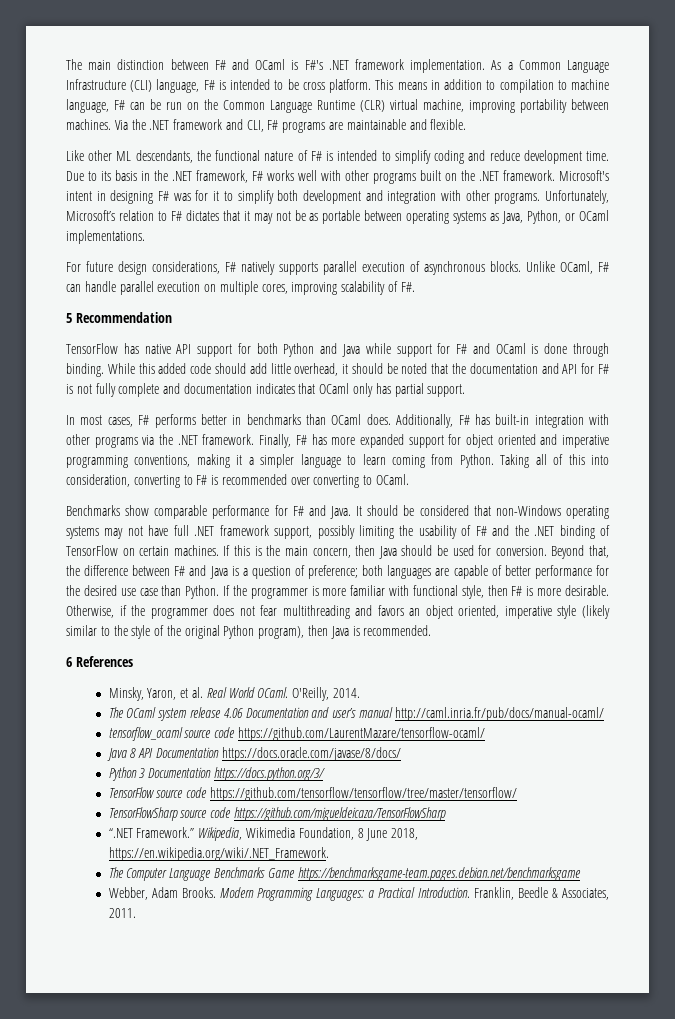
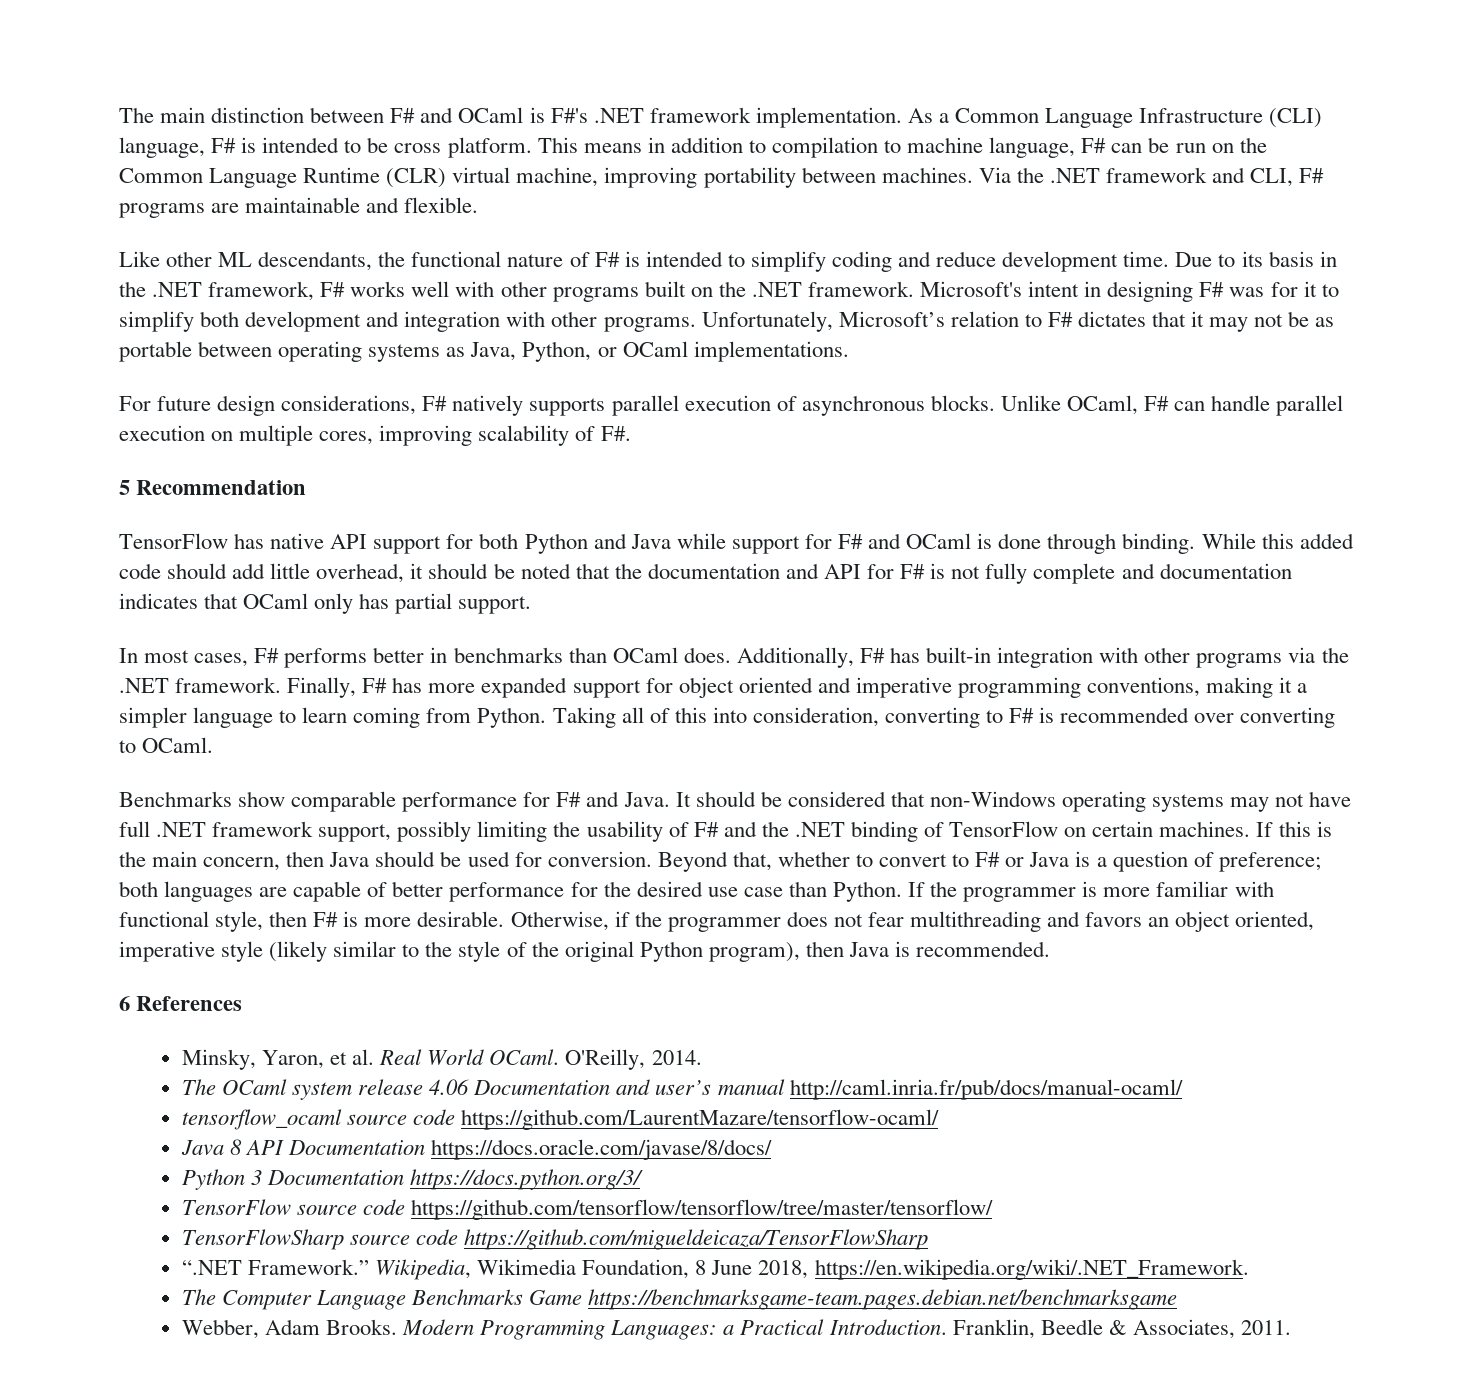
- Beyond that, the difference between F# and Java is a question of preference; both languages are capable of better performance for the desired use case than Python.
+ Beyond that, whether to convert to F# or Java is a question of preference; both languages are capable of better performance for the desired use case than Python.

